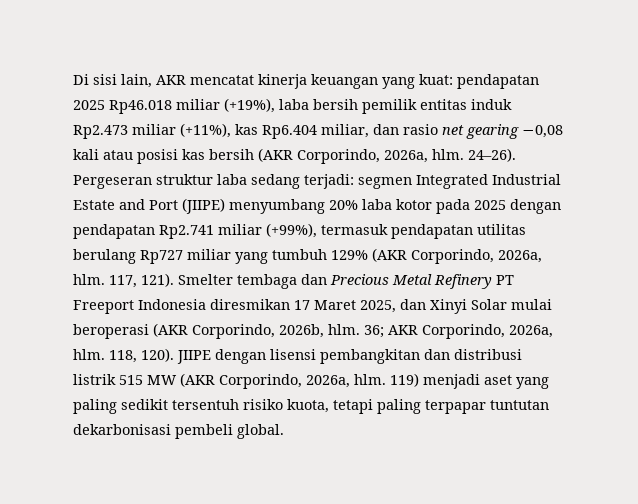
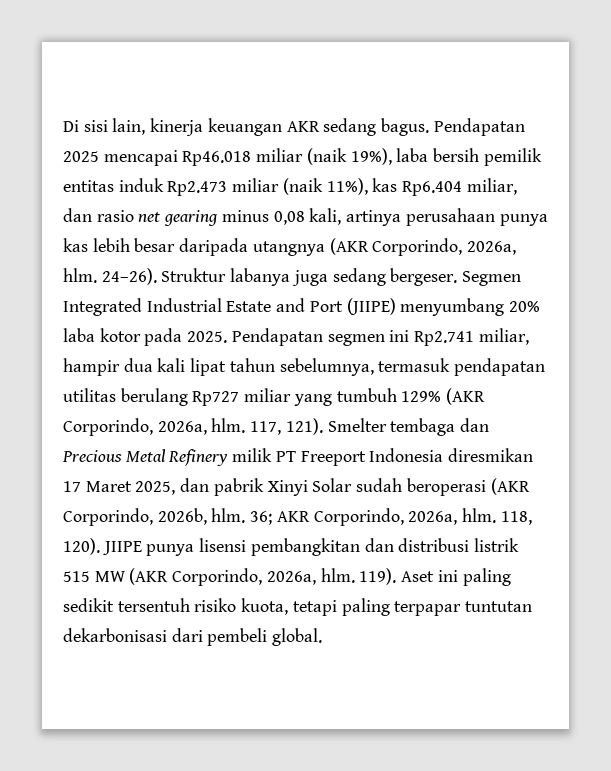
- Di sisi lain, AKR mencatat kinerja keuangan yang kuat: pendapatan 2025 Rp46.018 miliar (+19%), laba bersih pemilik entitas induk Rp2.473 miliar (+11%), kas Rp6.404 miliar, dan rasio net gearing −0,08 kali atau posisi kas bersih (AKR Corporindo, 2026a, hlm.
+ Di sisi lain, kinerja keuangan AKR sedang bagus. Pendapatan 2025 mencapai Rp46.018 miliar (naik 19%), laba bersih pemilik entitas induk Rp2.473 miliar (naik 11%), kas Rp6.404 miliar, dan rasio net gearing minus 0,08 kali, artinya perusahaan punya kas lebih besar daripada utangnya (AKR Corporindo, 2026a, hlm.
- Pergeseran struktur laba sedang terjadi: segmen Integrated Industrial Estate and Port (JIIPE) menyumbang 20% laba kotor pada 2025 dengan pendapatan Rp2.741 miliar (+99%), termasuk pendapatan utilitas berulang Rp727 miliar yang tumbuh 129% (AKR Corporindo, 2026a, hlm.
+ Struktur labanya juga sedang bergeser. Segmen Integrated Industrial Estate and Port (JIIPE) menyumbang 20% laba kotor pada 2025. Pendapatan segmen ini Rp2.741 miliar, hampir dua kali lipat tahun sebelumnya, termasuk pendapatan utilitas berulang Rp727 miliar yang tumbuh 129% (AKR Corporindo, 2026a, hlm.
- Smelter tembaga dan Precious Metal Refinery PT Freeport Indonesia diresmikan 17 Maret 2025, dan Xinyi Solar mulai beroperasi (AKR Corporindo, 2026b, hlm.
+ Smelter tembaga dan Precious Metal Refinery milik PT Freeport Indonesia diresmikan 17 Maret 2025, dan pabrik Xinyi Solar sudah beroperasi (AKR Corporindo, 2026b, hlm.
- JIIPE dengan lisensi pembangkitan dan distribusi listrik 515 MW (AKR Corporindo, 2026a, hlm.
+ JIIPE punya lisensi pembangkitan dan distribusi listrik 515 MW (AKR Corporindo, 2026a, hlm.
- 119) menjadi aset yang paling sedikit tersentuh risiko kuota, tetapi paling terpapar tuntutan dekarbonisasi pembeli global.
+ 119). Aset ini paling sedikit tersentuh risiko kuota, tetapi paling terpapar tuntutan dekarbonisasi dari pembeli global.

